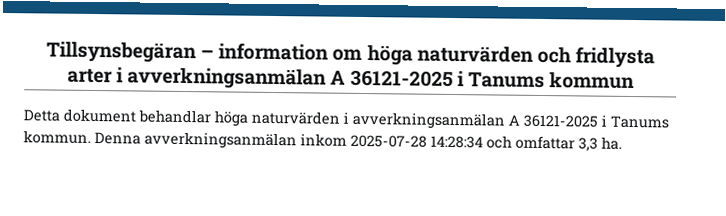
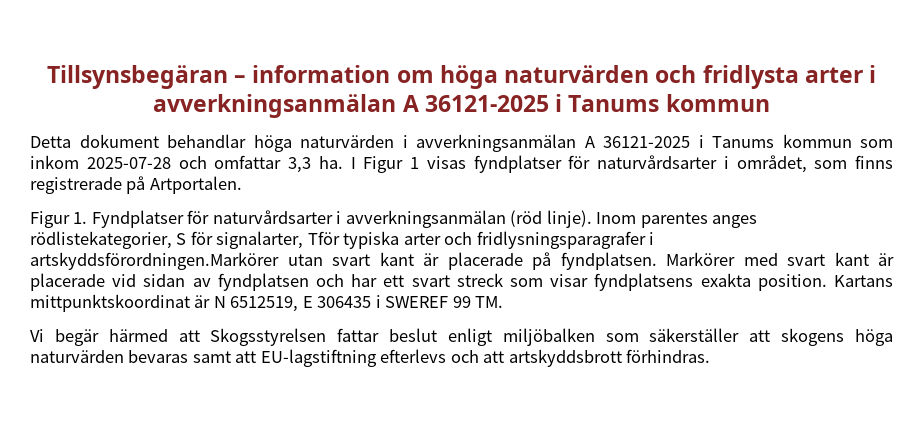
- Detta dokument behandlar höga naturvärden i avverkningsanmälan A 36121-2025 i Tanums kommun. Denna avverkningsanmälan inkom 2025-07-28 14:28:34 och omfattar 3,3 ha.
+ Detta dokument behandlar höga naturvärden i avverkningsanmälan A 36121-2025 i Tanums kommun som inkom 2025-07-28 och omfattar 3,3 ha.
+ I Figur 1 visas fyndplatser för naturvårdsarter i området, som finns registrerade på Artportalen.
+ Figur 1. Fyndplatser för naturvårdsarter i avverkningsanmälan (röd linje). Inom parentes anges rödlistekategorier, S för signalarter, Tför typiska arter och fridlysningsparagrafer i artskyddsförordningen.Markörer utan svart kant är placerade på fyndplatsen. Markörer med svart kant är placerade vid sidan av fyndplatsen och har ett svart streck som visar fyndplatsens exakta position. Kartans mittpunktskoordinat är N 6512519, E 306435 i SWEREF 99 TM.
+ Vi begär härmed att Skogsstyrelsen fattar beslut enligt miljöbalken som säkerställer att skogens höga naturvärden bevaras samt att EU-lagstiftning efterlevs och att artskyddsbrott förhindras.

